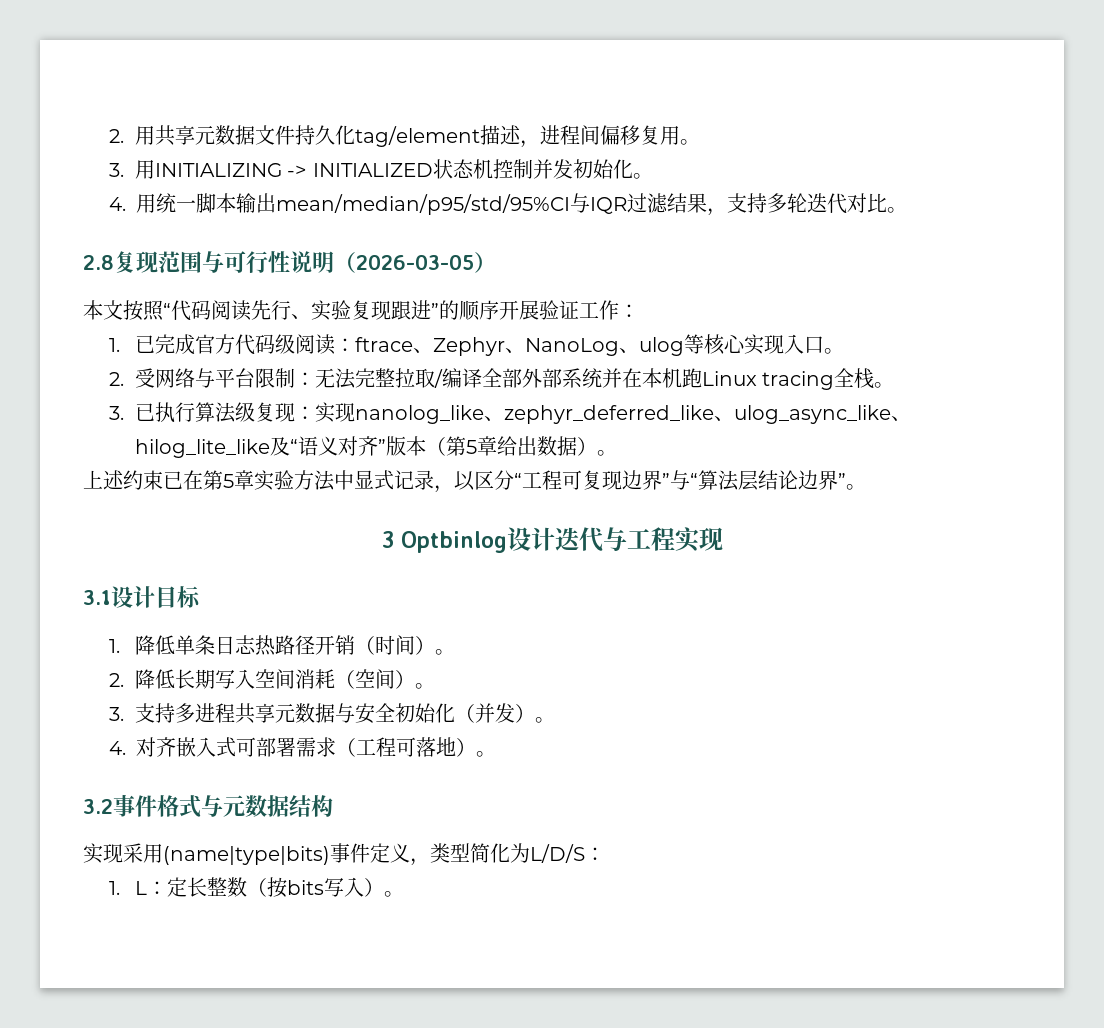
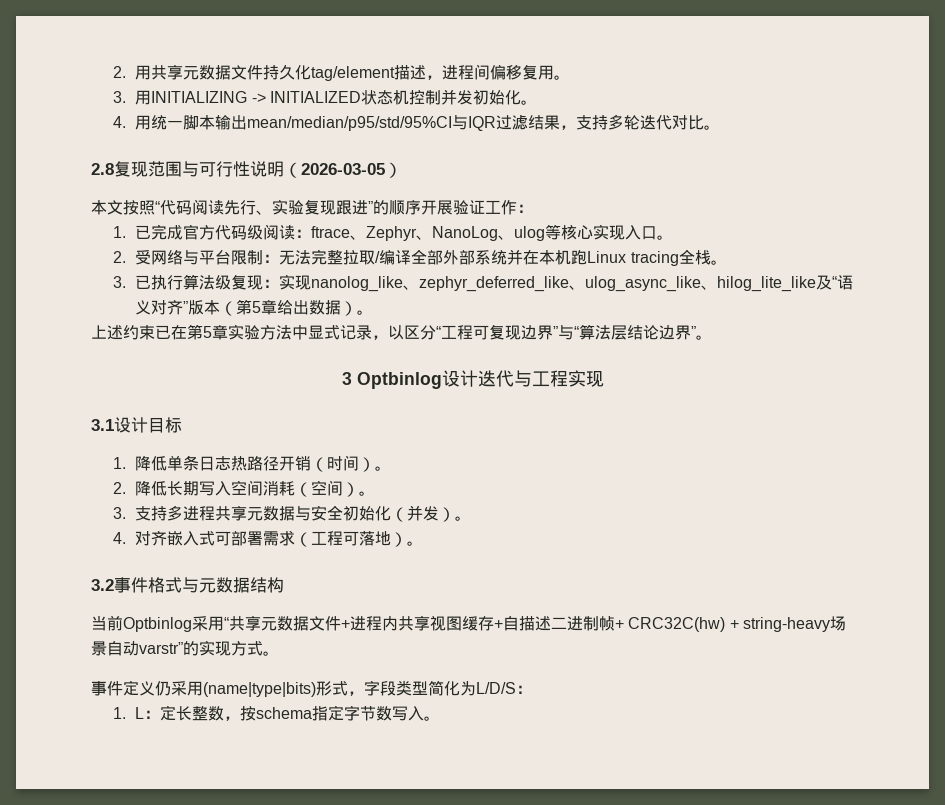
- 实现采用(name|type|bits)事件定义，类型简化为L/D/S：
+ 当前Optbinlog采用“共享元数据文件+进程内共享视图缓存+自描述二进制帧+ CRC32C(hw) + string-heavy场景自动varstr”的实现方式。
+ 事件定义仍采用(name|type|bits)形式，字段类型简化为L/D/S：
- 1. L：定长整数（按bits写入）。
+ 1. L：定长整数，按schema指定字节数写入。

